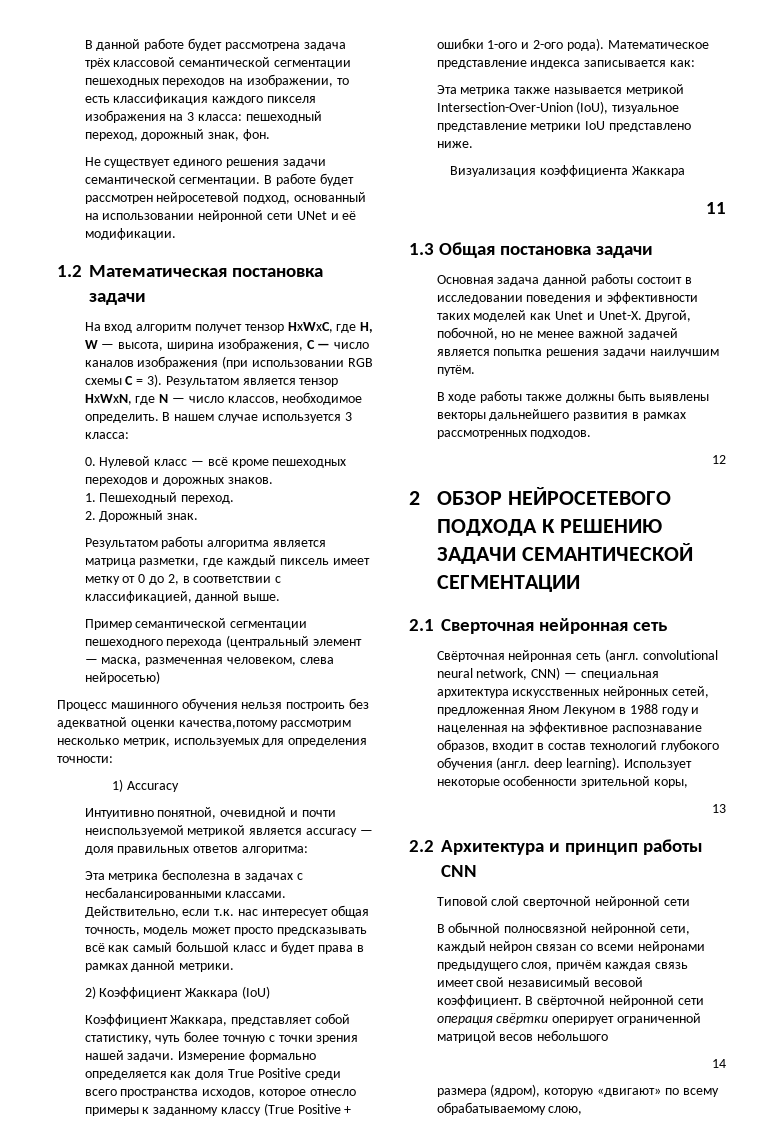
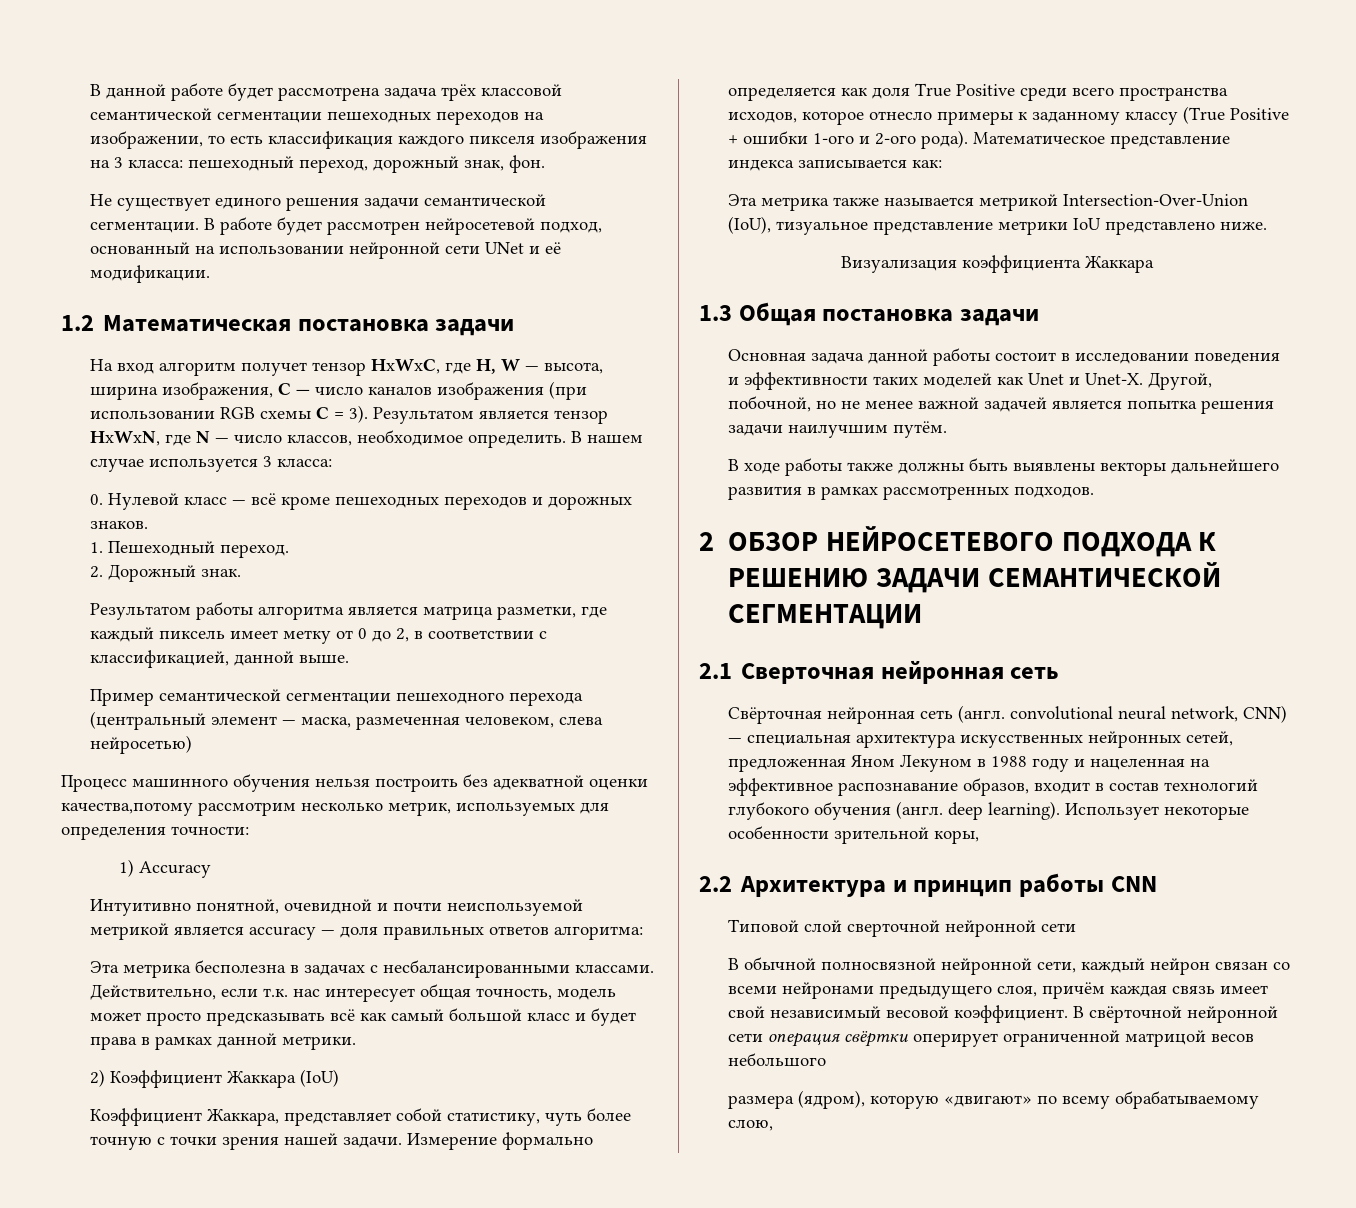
- 11
- 12
- 13
- 14

